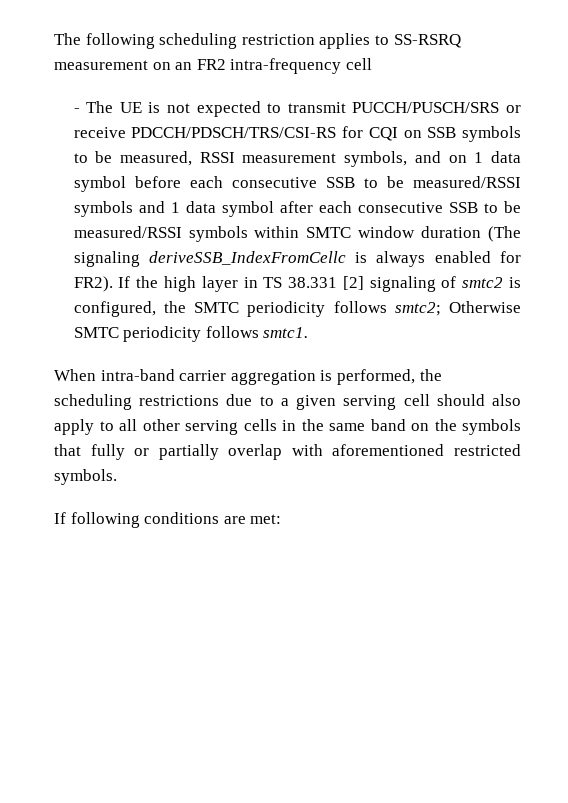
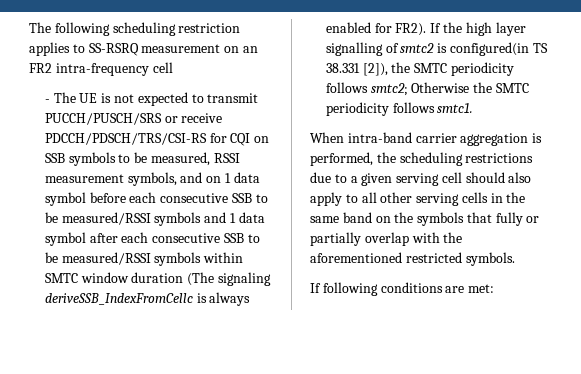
- If the high layer in TS 38.331 [2] signaling of smtc2 is configured, the SMTC periodicity follows smtc2; Otherwise SMTC periodicity follows smtc1.
+ If the high layer signalling of smtc2 is configured(in TS 38.331 [2]), the SMTC periodicity follows smtc2; Otherwise the SMTC periodicity follows smtc1.
- When intra-band carrier aggregation is performed, the scheduling restrictions due to a given serving cell should also apply to all other serving cells in the same band on the symbols that fully or partially overlap with aforementioned restricted symbols.
+ When intra-band carrier aggregation is performed, the scheduling restrictions due to a given serving cell should also apply to all other serving cells in the same band on the symbols that fully or partially overlap with the aforementioned restricted symbols.

